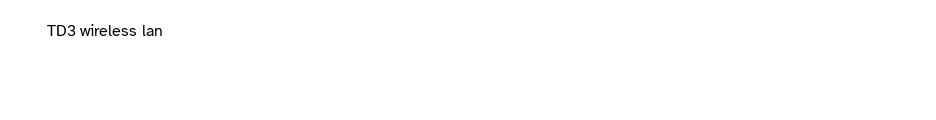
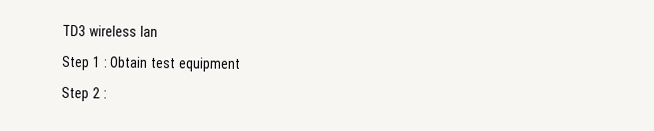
+ Step 1 : Obtain test equipment
+ Step 2 :

